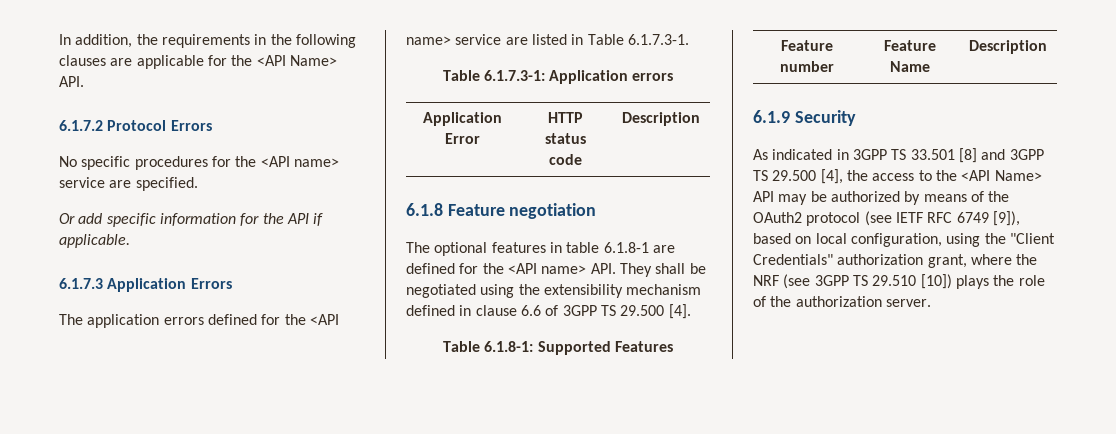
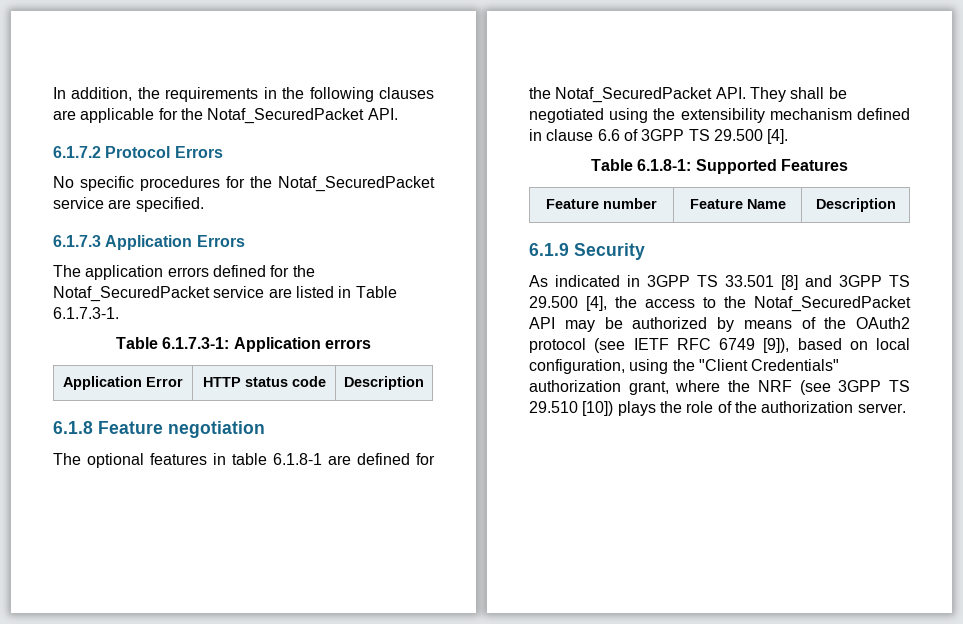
- In addition, the requirements in the following clauses are applicable for the <API Name> API.
+ In addition, the requirements in the following clauses are applicable for the Notaf_SecuredPacket API.
- No specific procedures for the <API name> service are specified.
+ No specific procedures for the Notaf_SecuredPacket service are specified.
- Or add specific information for the API if applicable.
- The application errors defined for the <API name> service are listed in Table 6.1.7.3-1.
+ The application errors defined for the Notaf_SecuredPacket service are listed in Table 6.1.7.3-1.
- The optional features in table 6.1.8-1 are defined for the <API name> API. They shall be negotiated using the extensibility mechanism defined in clause 6.6 of 3GPP TS 29.500 [4].
+ The optional features in table 6.1.8-1 are defined for the Notaf_SecuredPacket API. They shall be negotiated using the extensibility mechanism defined in clause 6.6 of 3GPP TS 29.500 [4].
- As indicated in 3GPP TS 33.501 [8] and 3GPP TS 29.500 [4], the access to the <API Name> API may be authorized by means of the OAuth2 protocol (see IETF RFC 6749 [9]), based on local configuration, using the "Client Credentials" authorization grant, where the NRF (see 3GPP TS 29.510 [10]) plays the role of the authorization server.
+ As indicated in 3GPP TS 33.501 [8] and 3GPP TS 29.500 [4], the access to the Notaf_SecuredPacket API may be authorized by means of the OAuth2 protocol (see IETF RFC 6749 [9]), based on local configuration, using the "Client Credentials" authorization grant, where the NRF (see 3GPP TS 29.510 [10]) plays the role of the authorization server.

